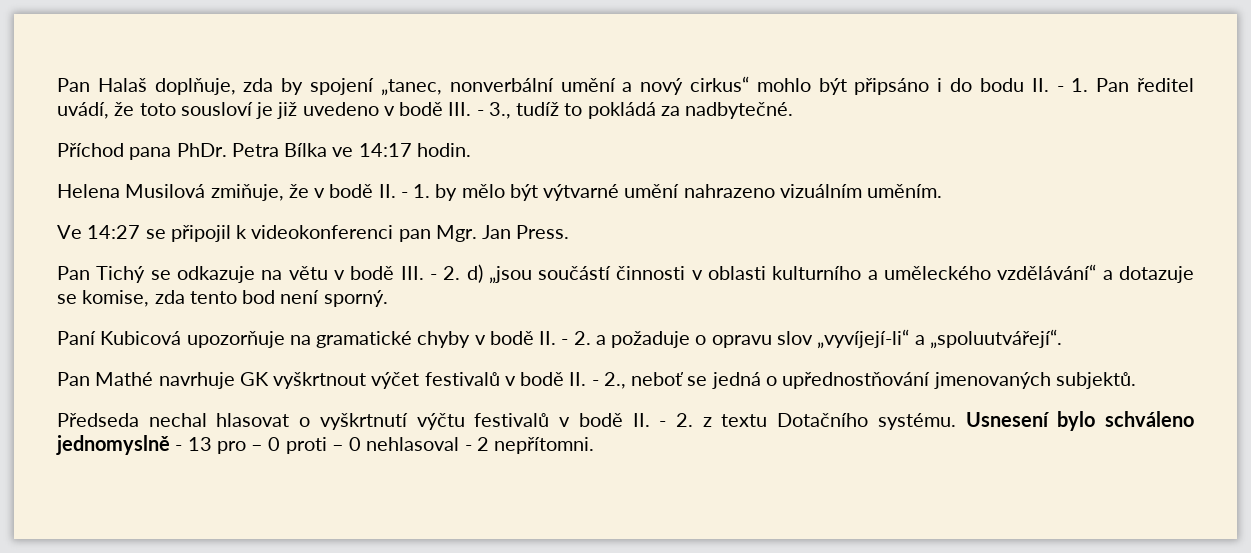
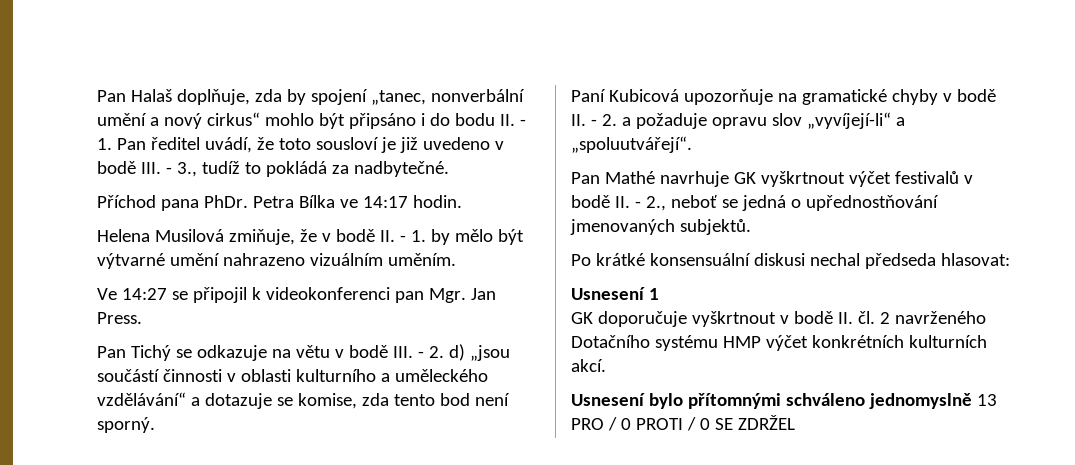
- Paní Kubicová upozorňuje na gramatické chyby v bodě II. - 2. a požaduje o opravu slov „vyvíjejí-li“ a „spoluutvářejí“.
+ Paní Kubicová upozorňuje na gramatické chyby v bodě II. - 2. a požaduje opravu slov „vyvíjejí-li“ a „spoluutvářejí“.
- Předseda nechal hlasovat o vyškrtnutí výčtu festivalů v bodě II. - 2. z textu Dotačního systému. Usnesení bylo schváleno jednomyslně - 13 pro – 0 proti – 0 nehlasoval - 2 nepřítomni.
+ Po krátké konsensuální diskusi nechal předseda hlasovat:
+ Usnesení 1
+ GK doporučuje vyškrtnout v bodě II. čl. 2 navrženého Dotačního systému HMP výčet konkrétních kulturních akcí.
+ Usnesení bylo přítomnými schváleno jednomyslně 13 PRO / 0 PROTI / 0 SE ZDRŽEL

